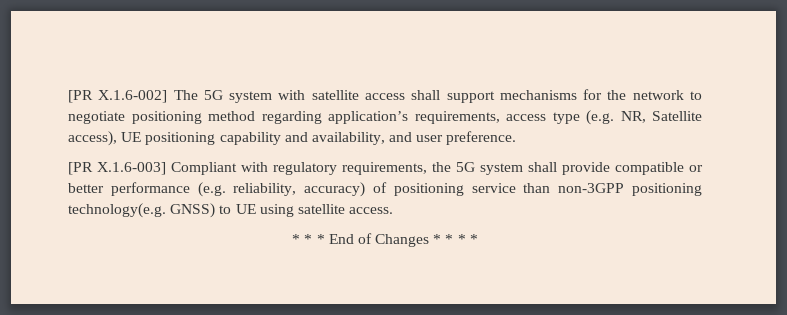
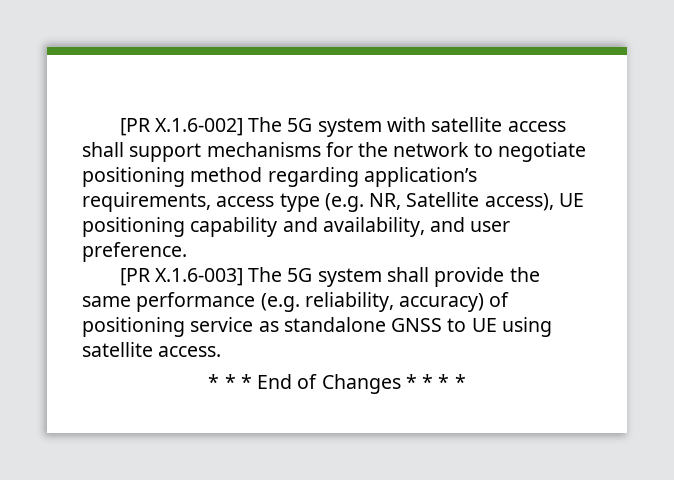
- [PR X.1.6-003] Compliant with regulatory requirements, the 5G system shall provide compatible or better performance (e.g. reliability, accuracy) of positioning service than non-3GPP positioning technology(e.g. GNSS) to UE using satellite access.
+ [PR X.1.6-003] The 5G system shall provide the same performance (e.g. reliability, accuracy) of positioning service as standalone GNSS to UE using satellite access.

